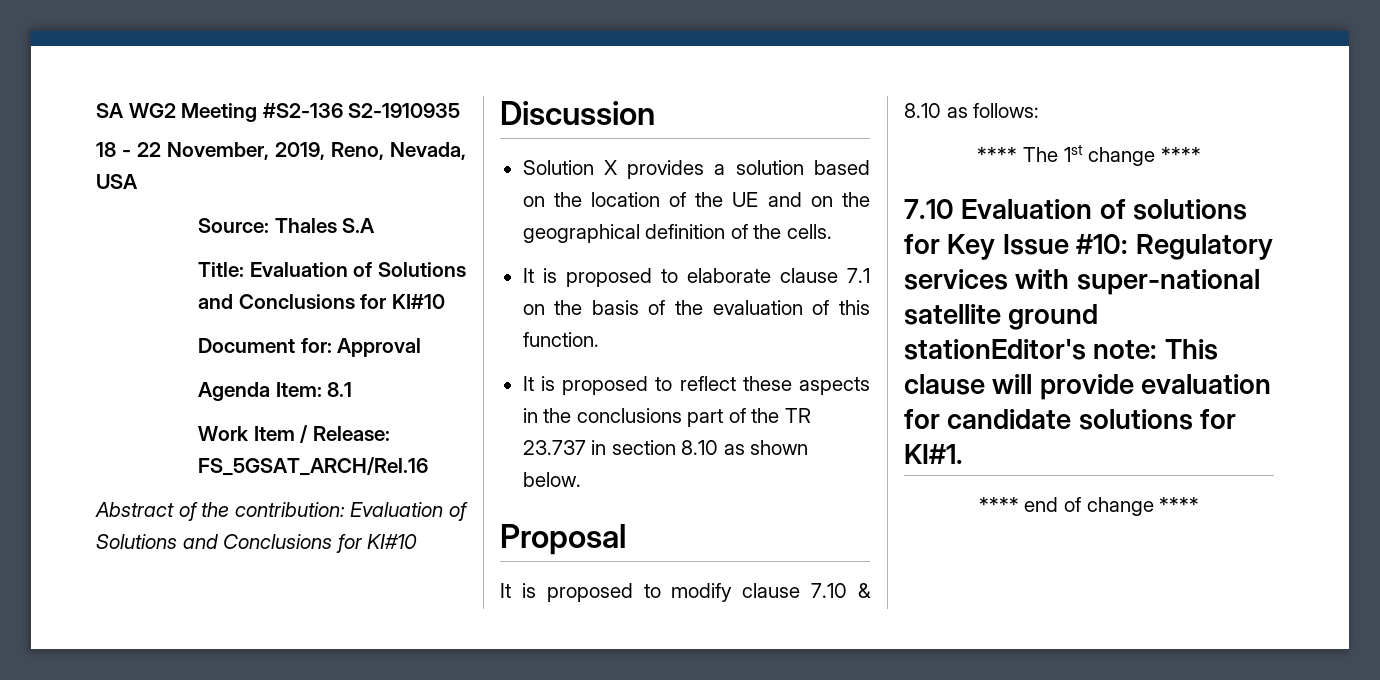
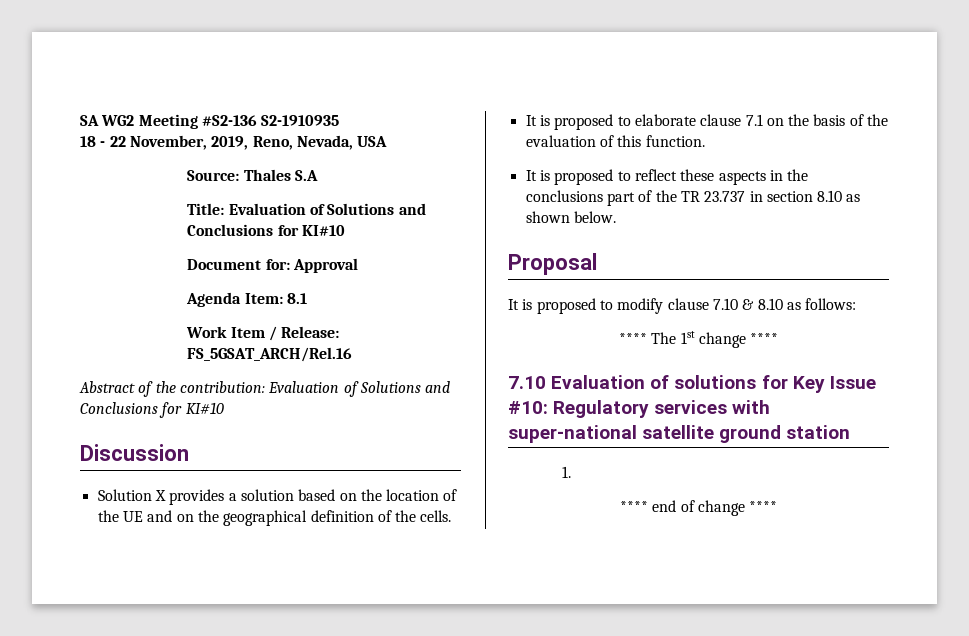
- 7.10 Evaluation of solutions for Key Issue #10: Regulatory services with super-national satellite ground stationEditor's note: This clause will provide evaluation for candidate solutions for KI#1.
+ 7.10 Evaluation of solutions for Key Issue #10: Regulatory services with super-national satellite ground station
+ 1.

